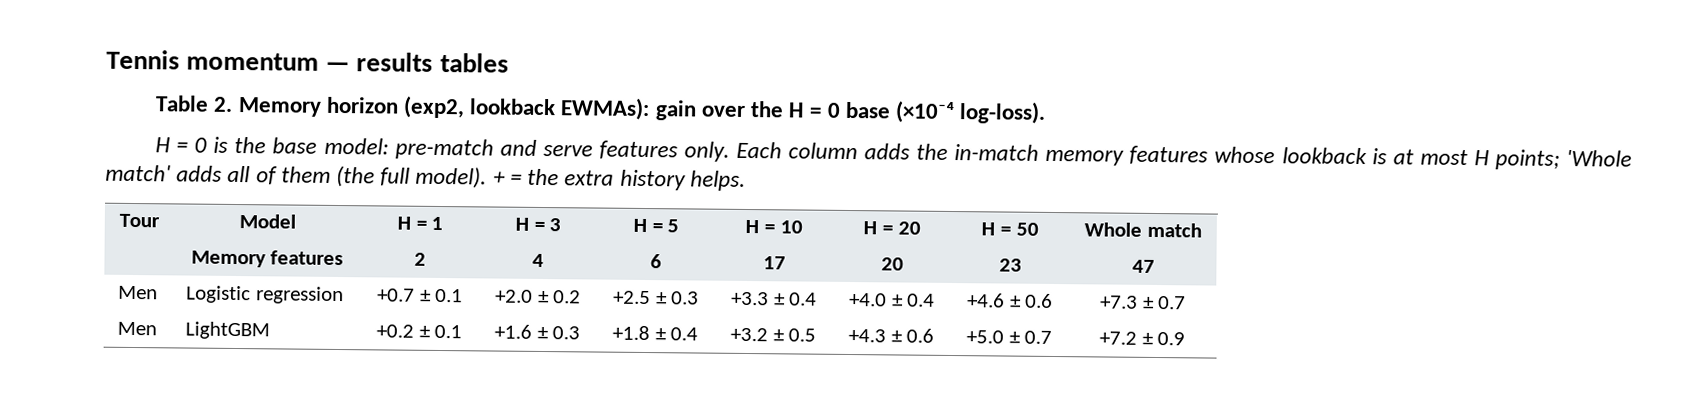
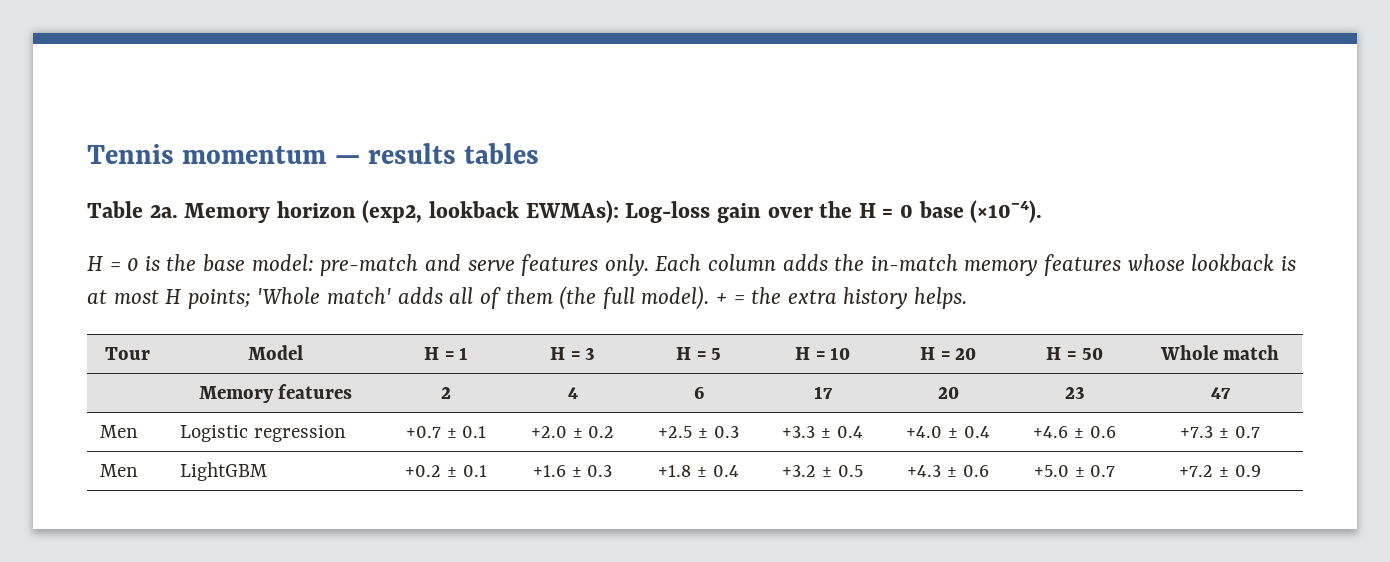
- Table 2. Memory horizon (exp2, lookback EWMAs): gain over the H = 0 base (×10⁻⁴ log-loss).
+ Table 2a. Memory horizon (exp2, lookback EWMAs): Log-loss gain over the H = 0 base (×10⁻⁴).

